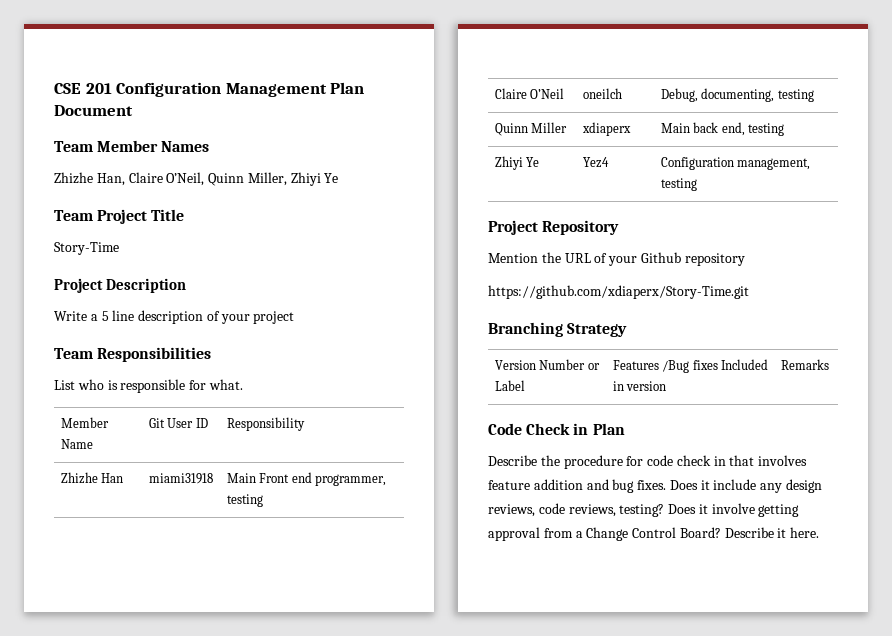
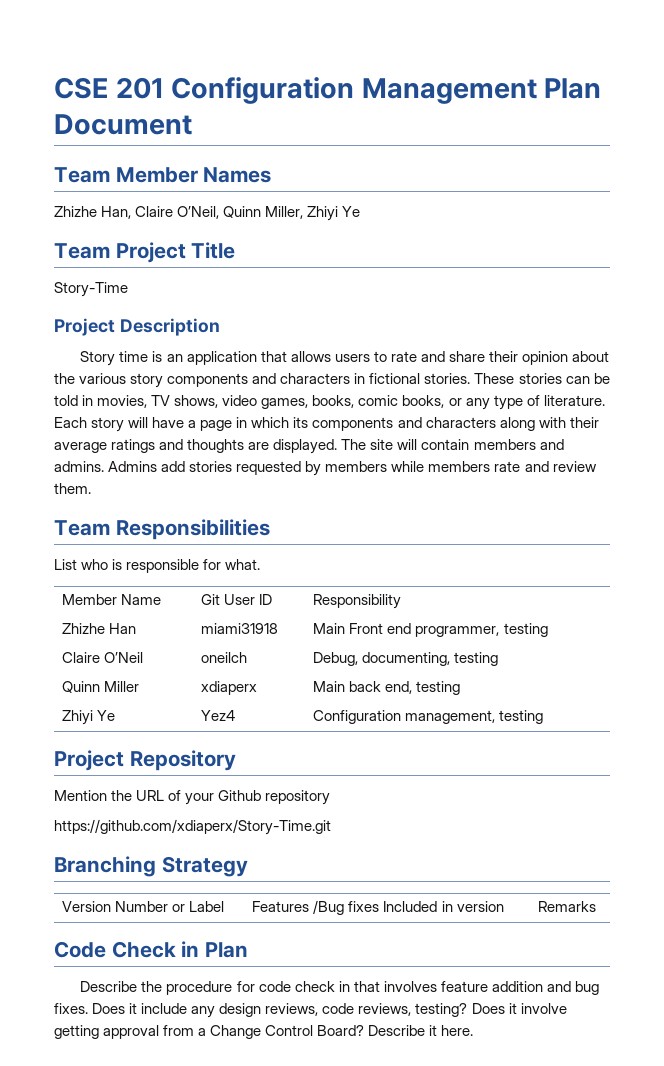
- Write a 5 line description of your project
+ Story time is an application that allows users to rate and share their opinion about the various story components and characters in fictional stories. These stories can be told in movies, TV shows, video games, books, comic books, or any type of literature. Each story will have a page in which its components and characters along with their average ratings and thoughts are displayed. The site will contain members and admins. Admins add stories requested by members while members rate and review them.

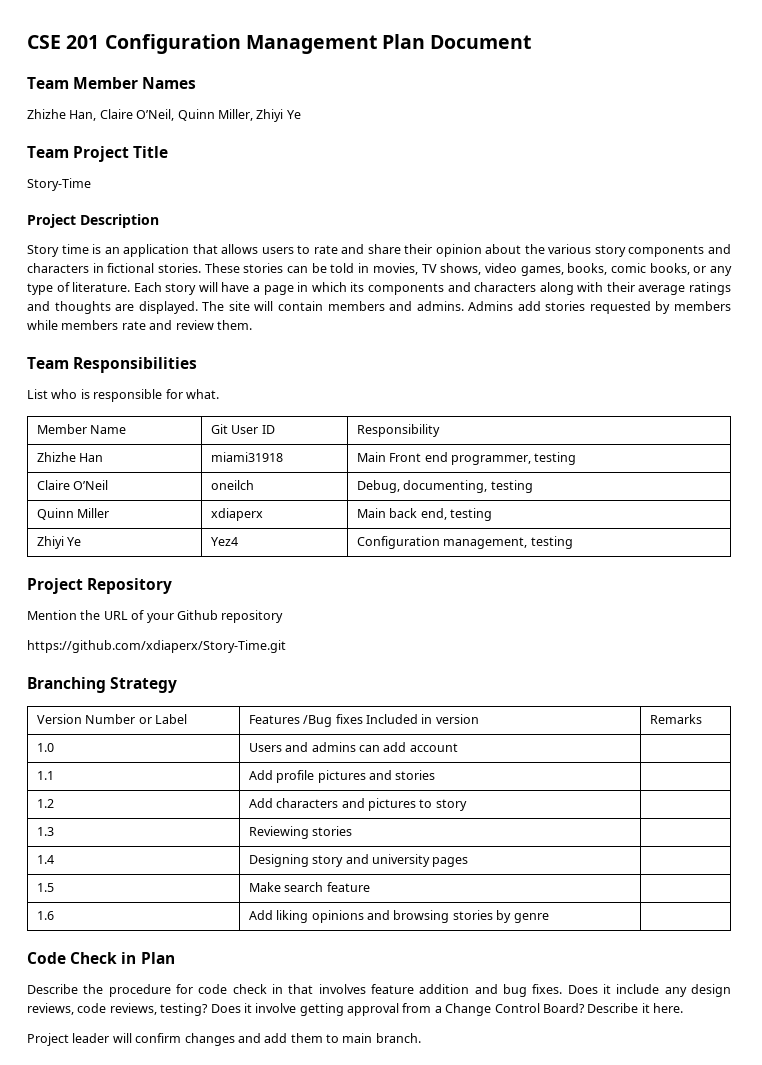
+ 1.0 | Users and admins can add account |
+ 1.1 | Add profile pictures and stories |
+ 1.2 | Add characters and pictures to story |
+ 1.3 | Reviewing stories |
+ 1.4 | Designing story and university pages |
+ 1.5 | Make search feature |
+ 1.6 | Add liking opinions and browsing stories by genre |
+ Project leader will confirm changes and add them to main branch.

